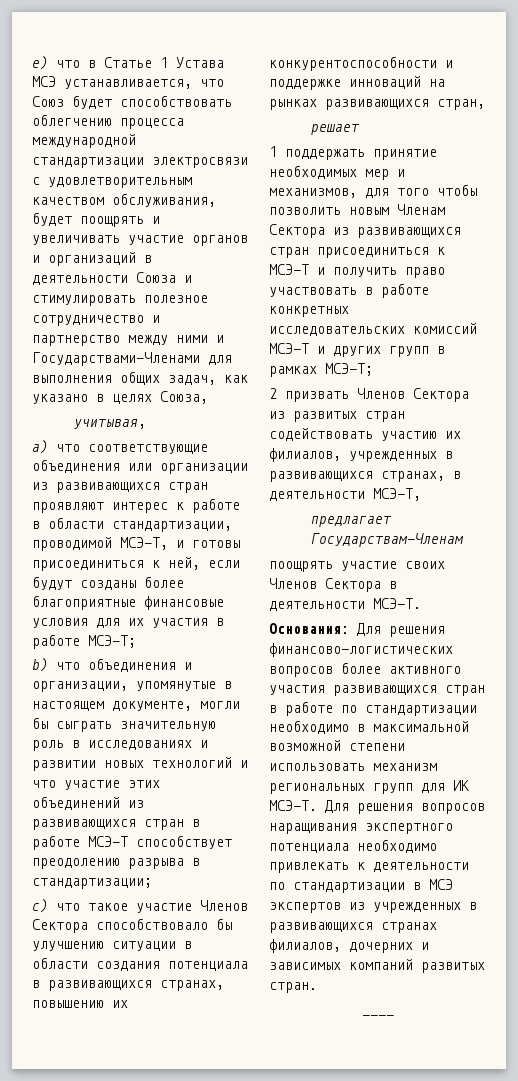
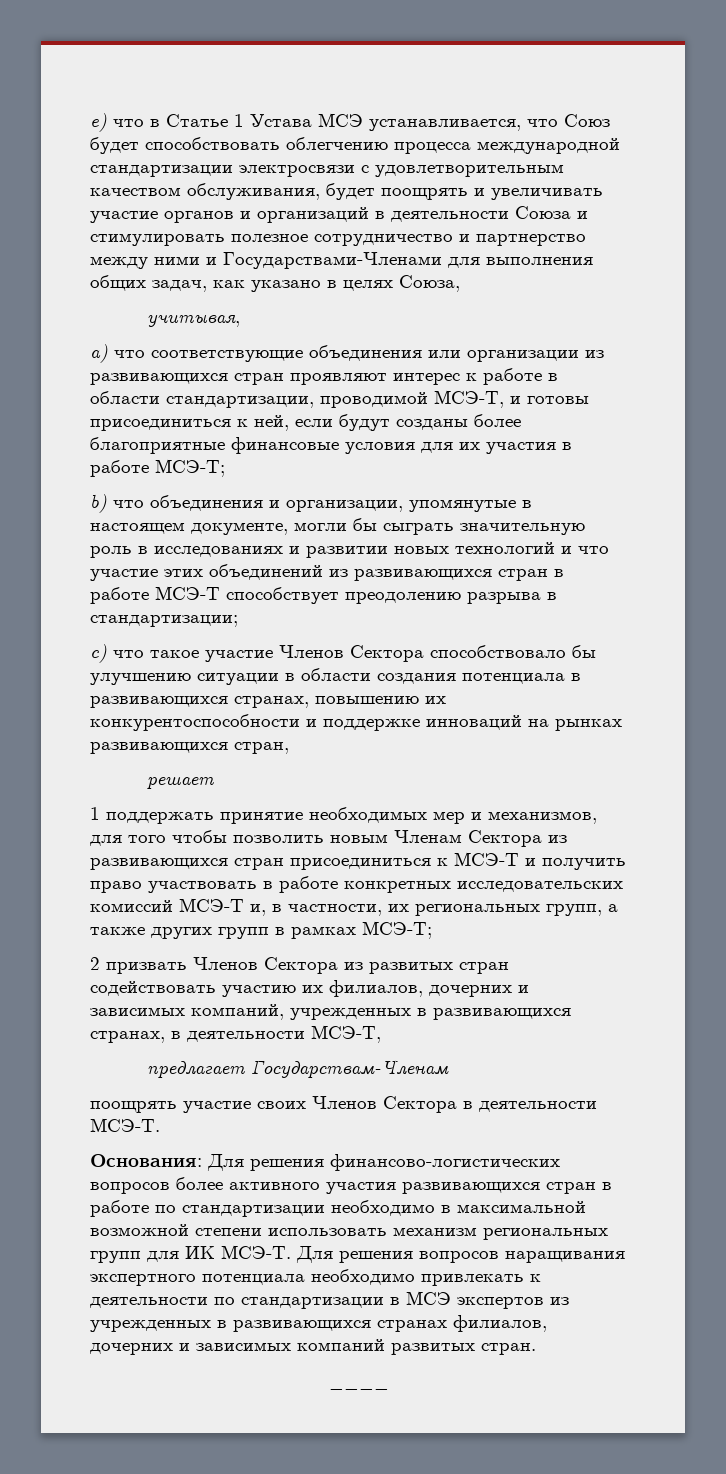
- 1 поддержать принятие необходимых мер и механизмов, для того чтобы позволить новым Членам Сектора из развивающихся стран присоединиться к МСЭ-Т и получить право участвовать в работе конкретных исследовательских комиссий МСЭ-Т и других групп в рамках МСЭ-Т;
+ 1 поддержать принятие необходимых мер и механизмов, для того чтобы позволить новым Членам Сектора из развивающихся стран присоединиться к МСЭ-Т и получить право участвовать в работе конкретных исследовательских комиссий МСЭ-Т и, в частности, их региональных групп, а также других групп в рамках МСЭ-Т;
- 2 призвать Членов Сектора из развитых стран содействовать участию их филиалов, учрежденных в развивающихся странах, в деятельности МСЭ-Т,
+ 2 призвать Членов Сектора из развитых стран содействовать участию их филиалов, дочерних и зависимых компаний, учрежденных в развивающихся странах, в деятельности МСЭ-Т,

